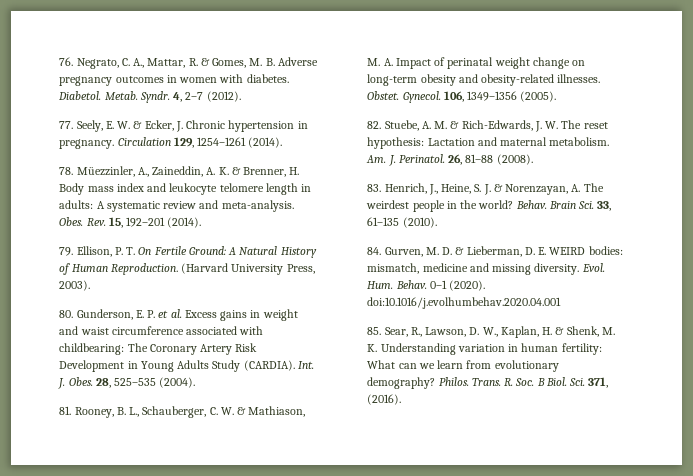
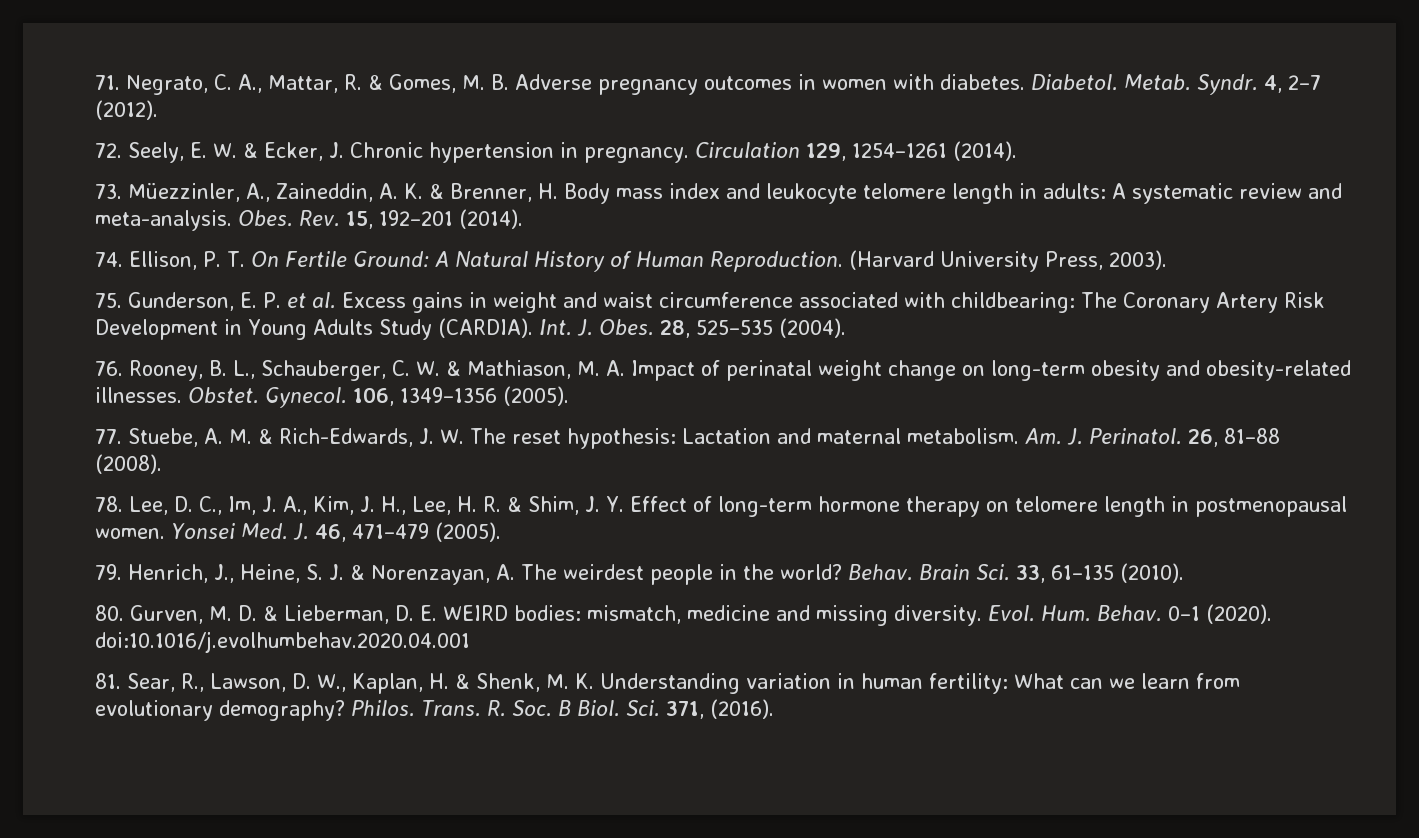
- 76. Negrato, C. A., Mattar, R. & Gomes, M. B. Adverse pregnancy outcomes in women with diabetes.
+ 71. Negrato, C. A., Mattar, R. & Gomes, M. B. Adverse pregnancy outcomes in women with diabetes.
- 77. Seely, E. W. & Ecker, J. Chronic hypertension in pregnancy.
+ 72. Seely, E. W. & Ecker, J. Chronic hypertension in pregnancy.
- 78. Müezzinler, A., Zaineddin, A. K. & Brenner, H. Body mass index and leukocyte telomere length in adults: A systematic review and meta-analysis.
+ 73. Müezzinler, A., Zaineddin, A. K. & Brenner, H. Body mass index and leukocyte telomere length in adults: A systematic review and meta-analysis.
- 79. Ellison, P. T. On Fertile Ground: A Natural History of Human Reproduction.
+ 74. Ellison, P. T. On Fertile Ground: A Natural History of Human Reproduction.
- 80. Gunderson, E. P. et al. Excess gains in weight and waist circumference associated with childbearing: The Coronary Artery Risk Development in Young Adults Study (CARDIA).
+ 75. Gunderson, E. P. et al. Excess gains in weight and waist circumference associated with childbearing: The Coronary Artery Risk Development in Young Adults Study (CARDIA).
- 81. Rooney, B. L., Schauberger, C. W. & Mathiason, M. A. Impact of perinatal weight change on long-term obesity and obesity-related illnesses.
+ 76. Rooney, B. L., Schauberger, C. W. & Mathiason, M. A. Impact of perinatal weight change on long-term obesity and obesity-related illnesses.
- 82. Stuebe, A. M. & Rich-Edwards, J. W. The reset hypothesis: Lactation and maternal metabolism.
+ 77. Stuebe, A. M. & Rich-Edwards, J. W. The reset hypothesis: Lactation and maternal metabolism.
- 83. Henrich, J., Heine, S. J. & Norenzayan, A. The weirdest people in the world?
+ 78. Lee, D. C., Im, J. A., Kim, J. H., Lee, H. R. & Shim, J. Y. Effect of long-term hormone therapy on telomere length in postmenopausal women. Yonsei Med. J. 46, 471–479 (2005).
+ 79. Henrich, J., Heine, S. J. & Norenzayan, A. The weirdest people in the world?
- 84. Gurven, M. D. & Lieberman, D. E. WEIRD bodies: mismatch, medicine and missing diversity.
+ 80. Gurven, M. D. & Lieberman, D. E. WEIRD bodies: mismatch, medicine and missing diversity.
- 85. Sear, R., Lawson, D. W., Kaplan, H. & Shenk, M. K. Understanding variation in human fertility: What can we learn from evolutionary demography?
+ 81. Sear, R., Lawson, D. W., Kaplan, H. & Shenk, M. K. Understanding variation in human fertility: What can we learn from evolutionary demography?

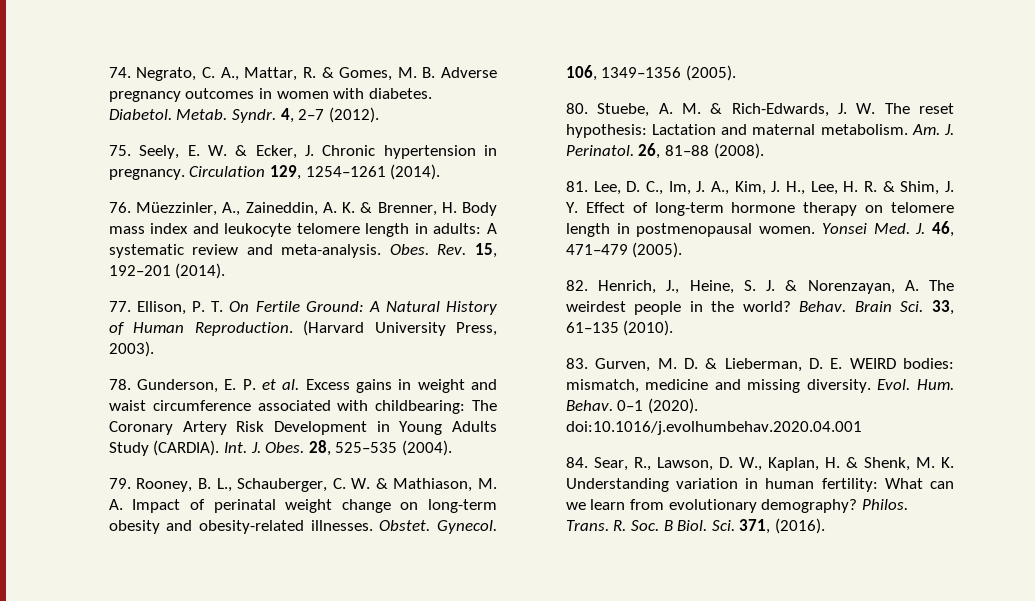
- 71. Negrato, C. A., Mattar, R. & Gomes, M. B. Adverse pregnancy outcomes in women with diabetes.
+ 74. Negrato, C. A., Mattar, R. & Gomes, M. B. Adverse pregnancy outcomes in women with diabetes.
- 72. Seely, E. W. & Ecker, J. Chronic hypertension in pregnancy.
+ 75. Seely, E. W. & Ecker, J. Chronic hypertension in pregnancy.
- 73. Müezzinler, A., Zaineddin, A. K. & Brenner, H. Body mass index and leukocyte telomere length in adults: A systematic review and meta-analysis.
+ 76. Müezzinler, A., Zaineddin, A. K. & Brenner, H. Body mass index and leukocyte telomere length in adults: A systematic review and meta-analysis.
- 74. Ellison, P. T. On Fertile Ground: A Natural History of Human Reproduction.
+ 77. Ellison, P. T. On Fertile Ground: A Natural History of Human Reproduction.
- 75. Gunderson, E. P. et al. Excess gains in weight and waist circumference associated with childbearing: The Coronary Artery Risk Development in Young Adults Study (CARDIA).
+ 78. Gunderson, E. P. et al. Excess gains in weight and waist circumference associated with childbearing: The Coronary Artery Risk Development in Young Adults Study (CARDIA).
- 76. Rooney, B. L., Schauberger, C. W. & Mathiason, M. A. Impact of perinatal weight change on long-term obesity and obesity-related illnesses.
+ 79. Rooney, B. L., Schauberger, C. W. & Mathiason, M. A. Impact of perinatal weight change on long-term obesity and obesity-related illnesses.
- 77. Stuebe, A. M. & Rich-Edwards, J. W. The reset hypothesis: Lactation and maternal metabolism.
+ 80. Stuebe, A. M. & Rich-Edwards, J. W. The reset hypothesis: Lactation and maternal metabolism.
- 78. Lee, D. C., Im, J. A., Kim, J. H., Lee, H. R. & Shim, J. Y. Effect of long-term hormone therapy on telomere length in postmenopausal women.
+ 81. Lee, D. C., Im, J. A., Kim, J. H., Lee, H. R. & Shim, J. Y. Effect of long-term hormone therapy on telomere length in postmenopausal women.
- 79. Henrich, J., Heine, S. J. & Norenzayan, A. The weirdest people in the world?
+ 82. Henrich, J., Heine, S. J. & Norenzayan, A. The weirdest people in the world?
- 80. Gurven, M. D. & Lieberman, D. E. WEIRD bodies: mismatch, medicine and missing diversity.
+ 83. Gurven, M. D. & Lieberman, D. E. WEIRD bodies: mismatch, medicine and missing diversity.
- 81. Sear, R., Lawson, D. W., Kaplan, H. & Shenk, M. K. Understanding variation in human fertility: What can we learn from evolutionary demography?
+ 84. Sear, R., Lawson, D. W., Kaplan, H. & Shenk, M. K. Understanding variation in human fertility: What can we learn from evolutionary demography?

